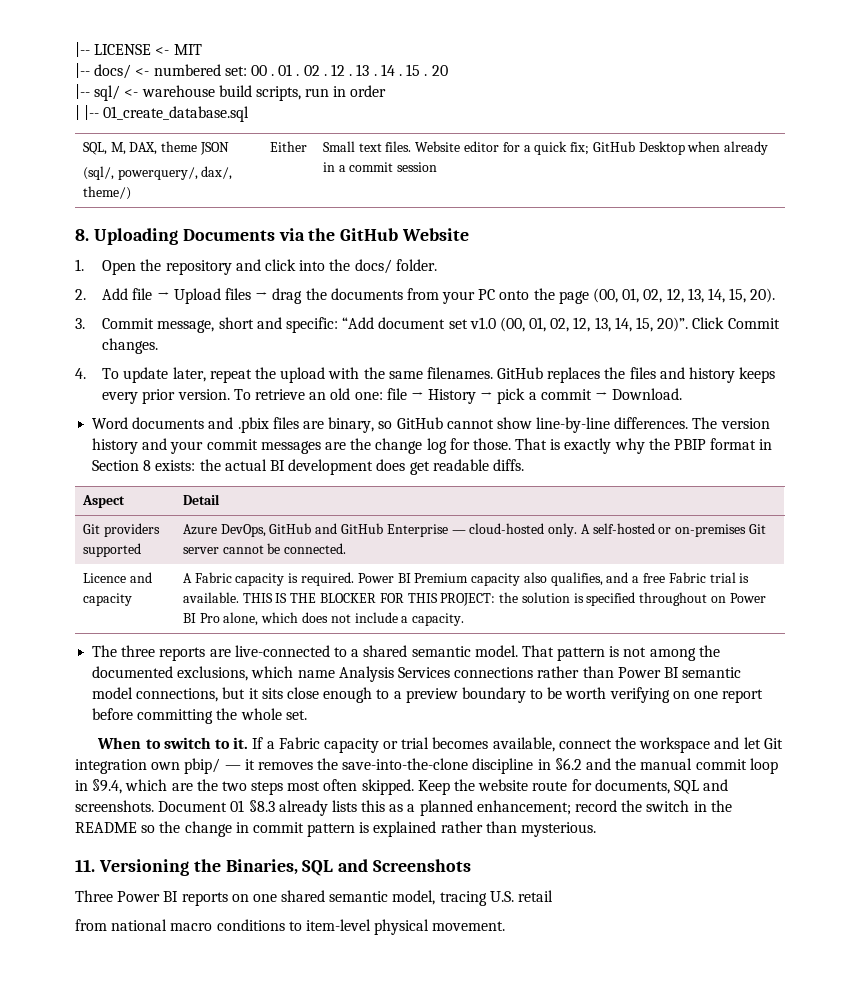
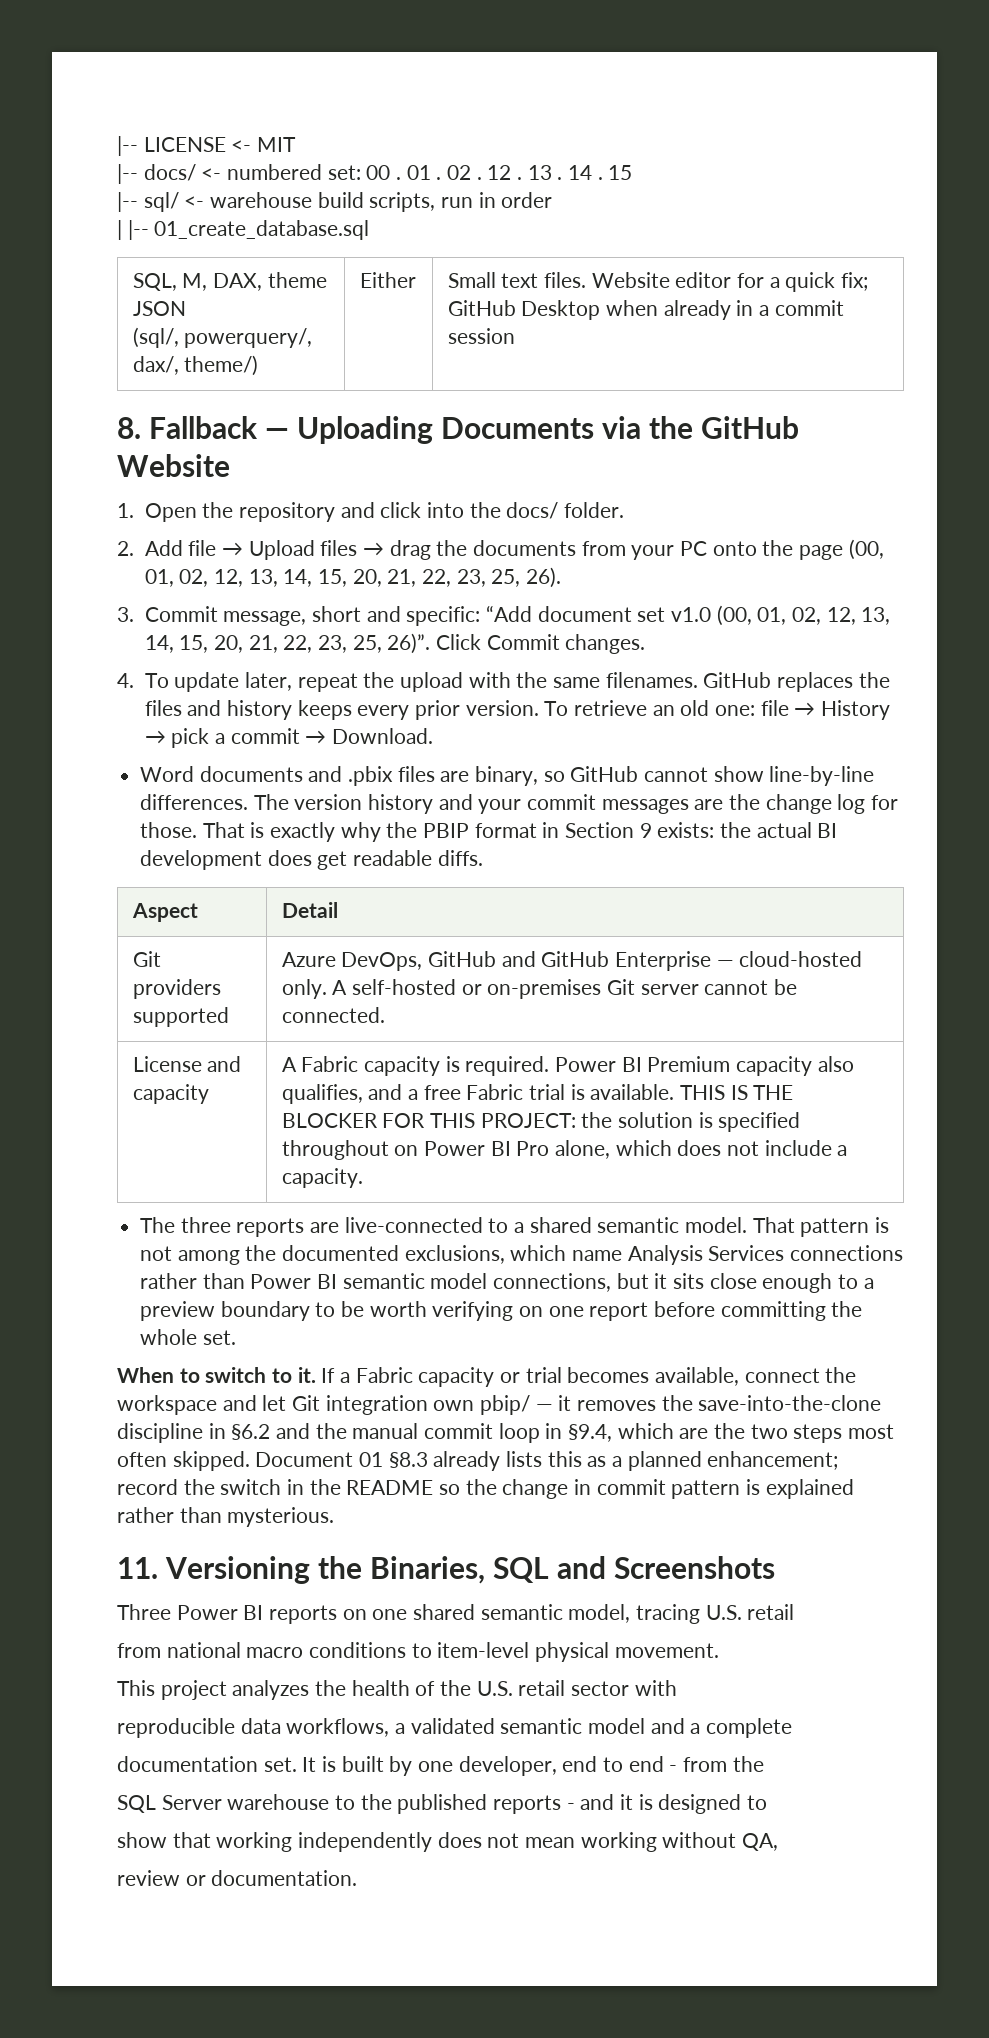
- 15 . 20
+ 15
- 8. Uploading Documents via the GitHub Website
+ 8. Fallback — Uploading Documents via the GitHub Website
- 2. Add file → Upload files → drag the documents from your PC onto the page (00, 01, 02, 12, 13, 14, 15, 20).
+ 2. Add file → Upload files → drag the documents from your PC onto the page (00, 01, 02, 12, 13, 14, 15, 20, 21, 22, 23, 25, 26).
- 3. Commit message, short and specific: “Add document set v1.0 (00, 01, 02, 12, 13, 14, 15, 20)”.
+ 3. Commit message, short and specific: “Add document set v1.0 (00, 01, 02, 12, 13, 14, 15, 20, 21, 22, 23, 25, 26)”.
- That is exactly why the PBIP format in Section 8 exists: the actual BI development does get readable diffs.
+ That is exactly why the PBIP format in Section 9 exists: the actual BI development does get readable diffs.
- Licence and capacity
+ License and capacity
- Keep the website route for documents, SQL and screenshots.
+ This project analyzes the health of the U.S. retail sector with
+ reproducible data workflows, a validated semantic model and a complete
+ documentation set. It is built by one developer, end to end - from the
+ SQL Server warehouse to the published reports - and it is designed to
+ show that working independently does not mean working without QA,
+ review or documentation.

